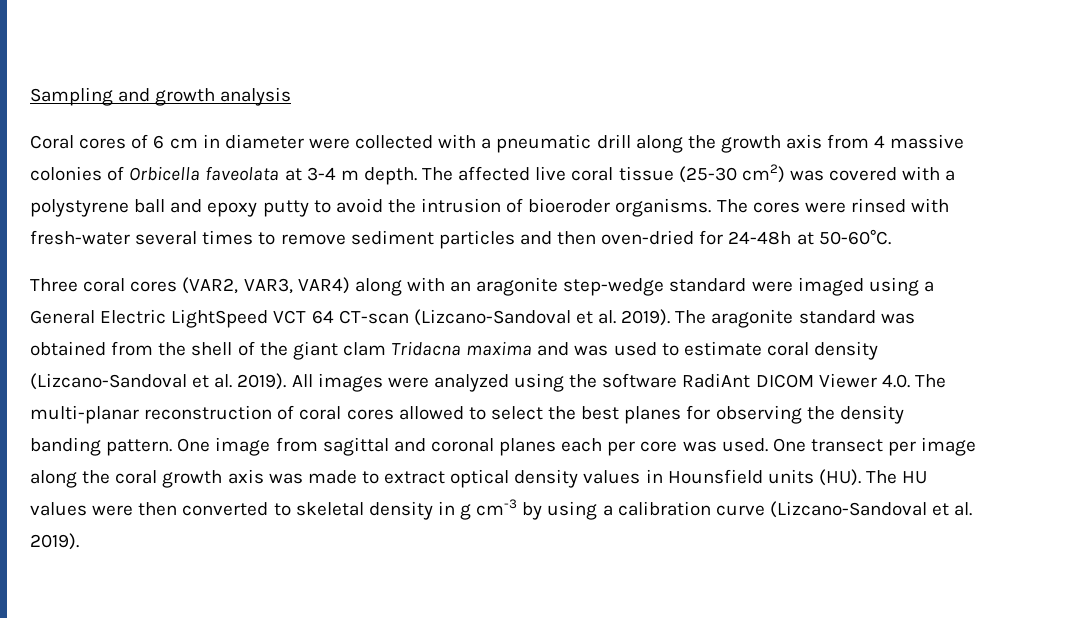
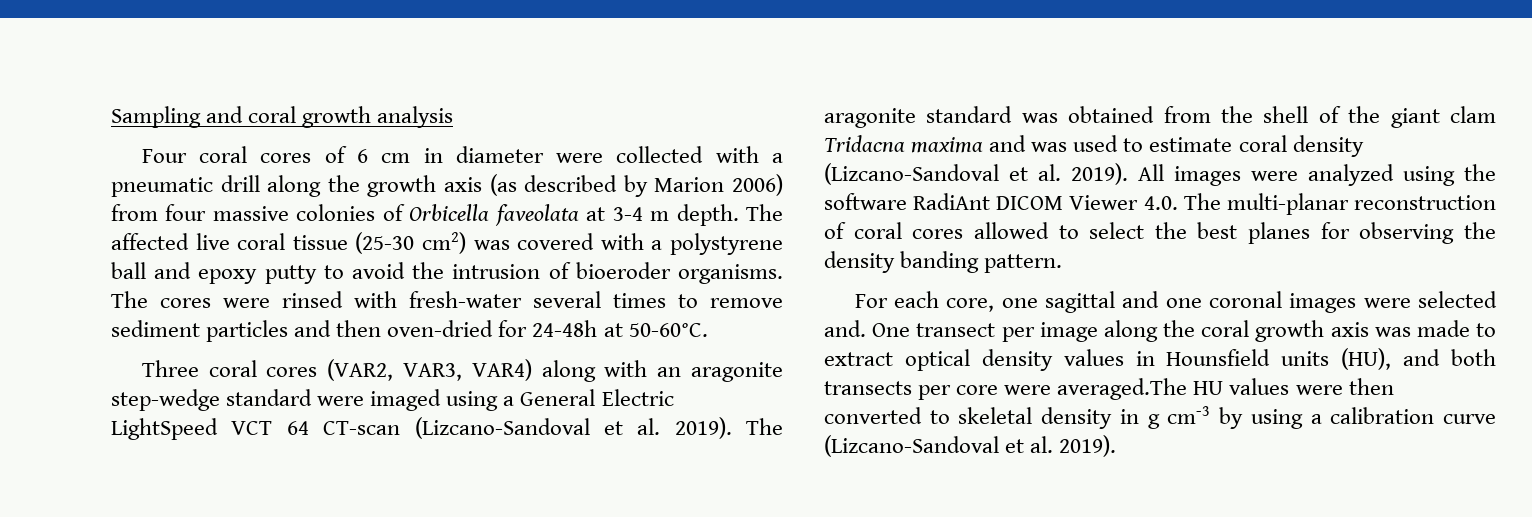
- Sampling and growth analysis
+ Sampling and coral growth analysis
- Coral cores of 6 cm in diameter were collected with a pneumatic drill along the growth axis from 4 massive colonies of Orbicella faveolata at 3-4 m depth.
+ Four coral cores of 6 cm in diameter were collected with a pneumatic drill along the growth axis (as described by Marion 2006) from four massive colonies of Orbicella faveolata at 3-4 m depth.
- All images were analyzed using the software RadiAnt DICOM Viewer 4.0. The multi-planar reconstruction of coral cores allowed to select the best planes for observing the density banding pattern. One image from sagittal and coronal planes each per core was used.
+ All images were analyzed using the software RadiAnt DICOM Viewer 4.0. The multi-planar reconstruction of coral cores allowed to select the best planes for observing the density banding pattern.
+ For each core, one sagittal and one coronal images were selected and.
- One transect per image along the coral growth axis was made to extract optical density values in Hounsfield units (HU). The HU values were then converted to skeletal density in g cm-3 by using a calibration curve (Lizcano-Sandoval et al. 2019).
+ One transect per image along the coral growth axis was made to extract optical density values in Hounsfield units (HU), and both transects per core were averaged.The HU values were then converted to skeletal density in g cm-3 by using a calibration curve (Lizcano-Sandoval et al. 2019).

